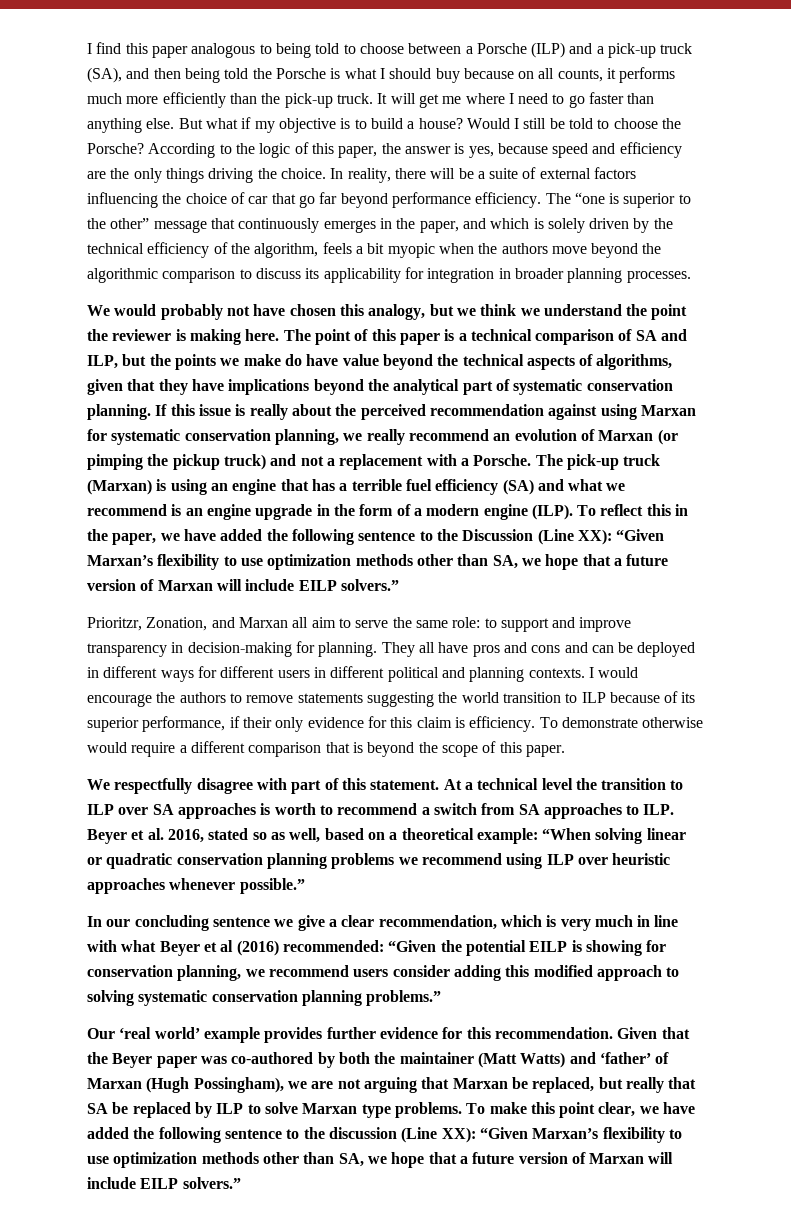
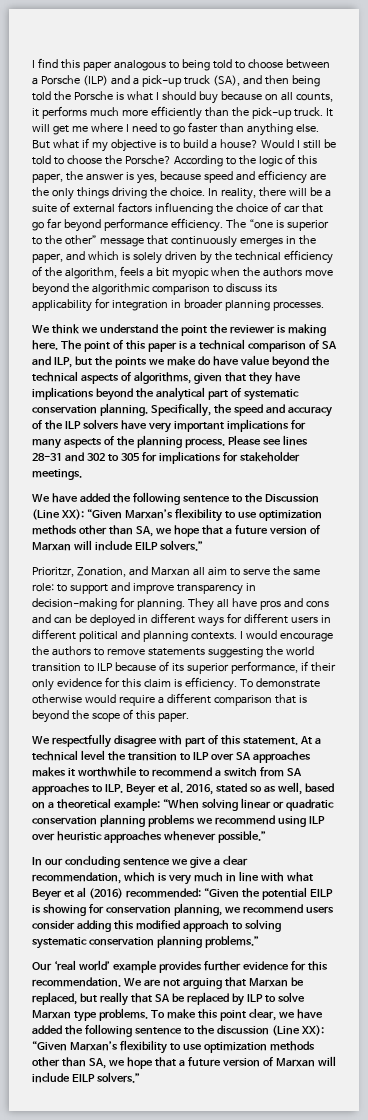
- We would probably not have chosen this analogy, but we think we understand the point the reviewer is making here.
+ We think we understand the point the reviewer is making here.
- If this issue is really about the perceived recommendation against using Marxan for systematic conservation planning, we really recommend an evolution of Marxan (or pimping the pickup truck) and not a replacement with a Porsche. The pick-up truck (Marxan) is using an engine that has a terrible fuel efficiency (SA) and what we recommend is an engine upgrade in the form of a modern engine (ILP). To reflect this in the paper, we have added the following sentence to the Discussion (Line XX): “Given Marxan’s flexibility to use optimization methods other than SA, we hope that a future version of Marxan will include EILP solvers.”
+ Specifically, the speed and accuracy of the ILP solvers have very important implications for many aspects of the planning process. Please see lines 28-31 and 302 to 305 for implications for stakeholder meetings.
+ We have added the following sentence to the Discussion (Line XX): “Given Marxan’s flexibility to use optimization methods other than SA, we hope that a future version of Marxan will include EILP solvers.”
- At a technical level the transition to ILP over SA approaches is worth to recommend a switch from SA approaches to ILP. Beyer et al. 2016, stated so as well, based on a theoretical example: “When solving linear or quadratic conservation planning problems we recommend using ILP over heuristic approaches whenever possible.”
+ At a technical level the transition to ILP over SA approaches makes it worthwhile to recommend a switch from SA approaches to ILP. Beyer et al. 2016, stated so as well, based on a theoretical example: “When solving linear or quadratic conservation planning problems we recommend using ILP over heuristic approaches whenever possible.”
- Given that the Beyer paper was co-authored by both the maintainer (Matt Watts) and ‘father’ of Marxan (Hugh Possingham), we are not arguing that Marxan be replaced, but really that SA be replaced by ILP to solve Marxan type problems.
+ We are not arguing that Marxan be replaced, but really that SA be replaced by ILP to solve Marxan type problems.

